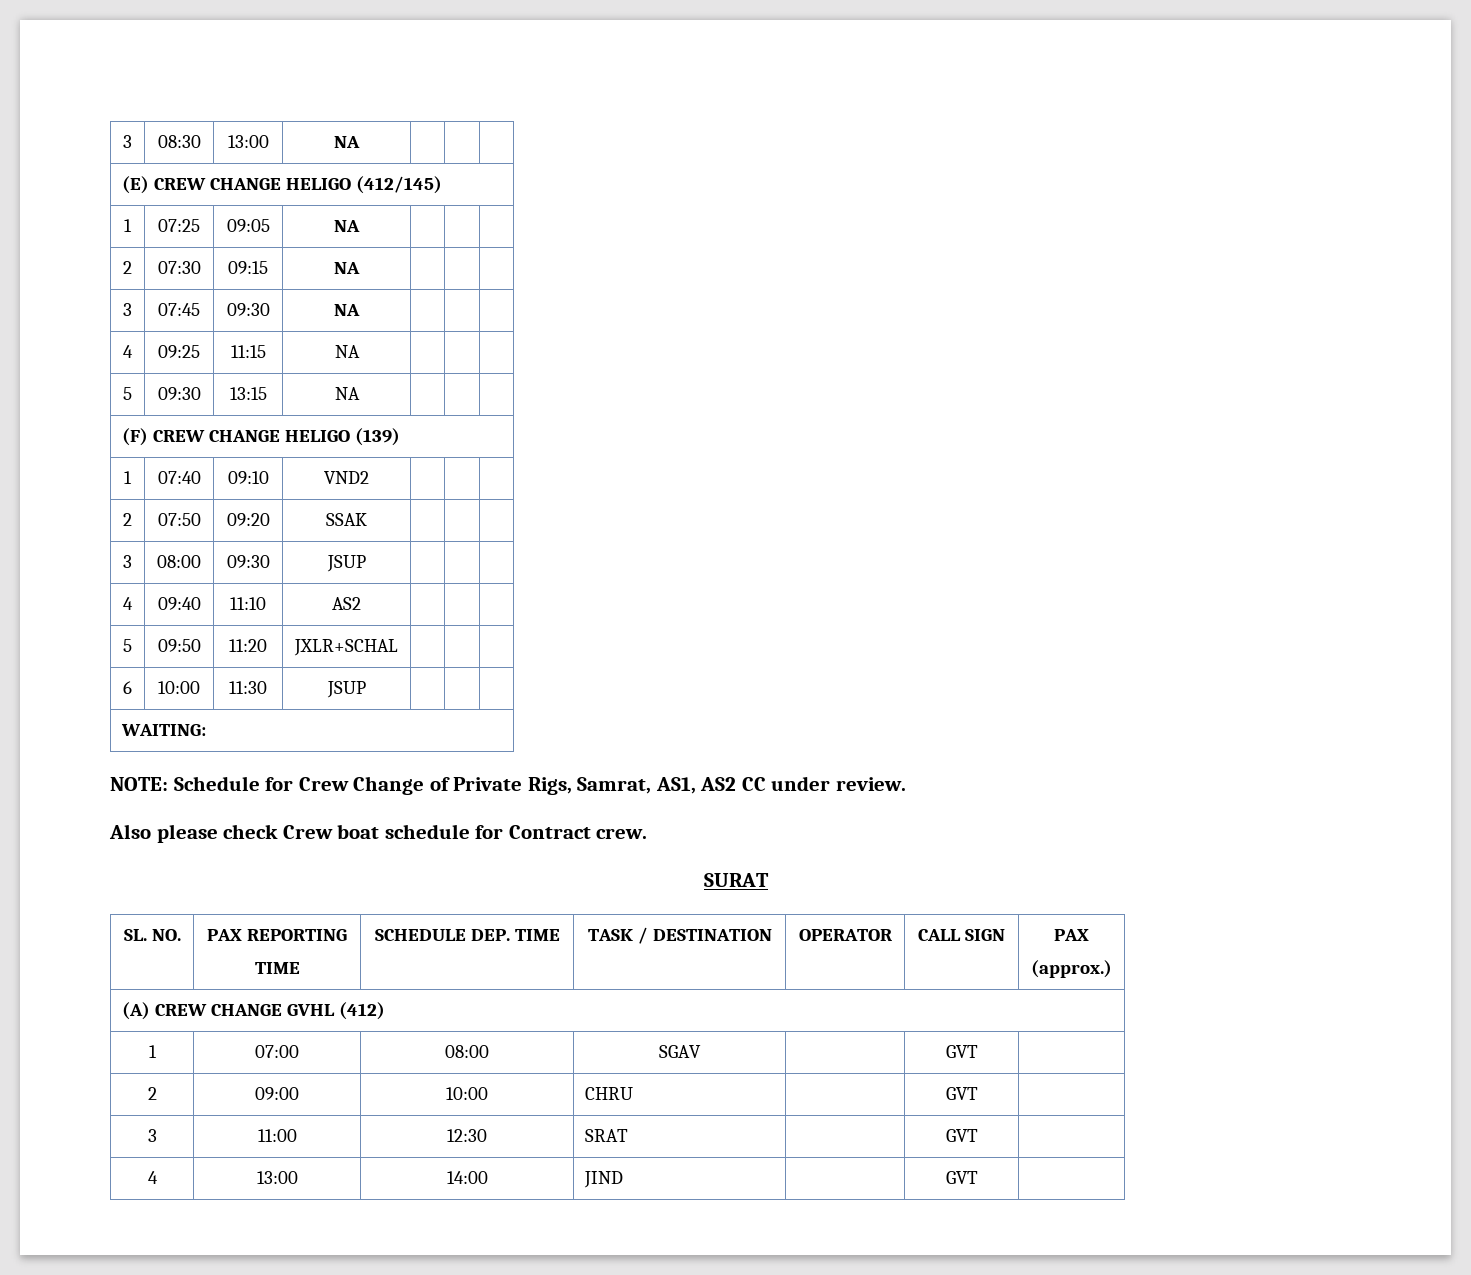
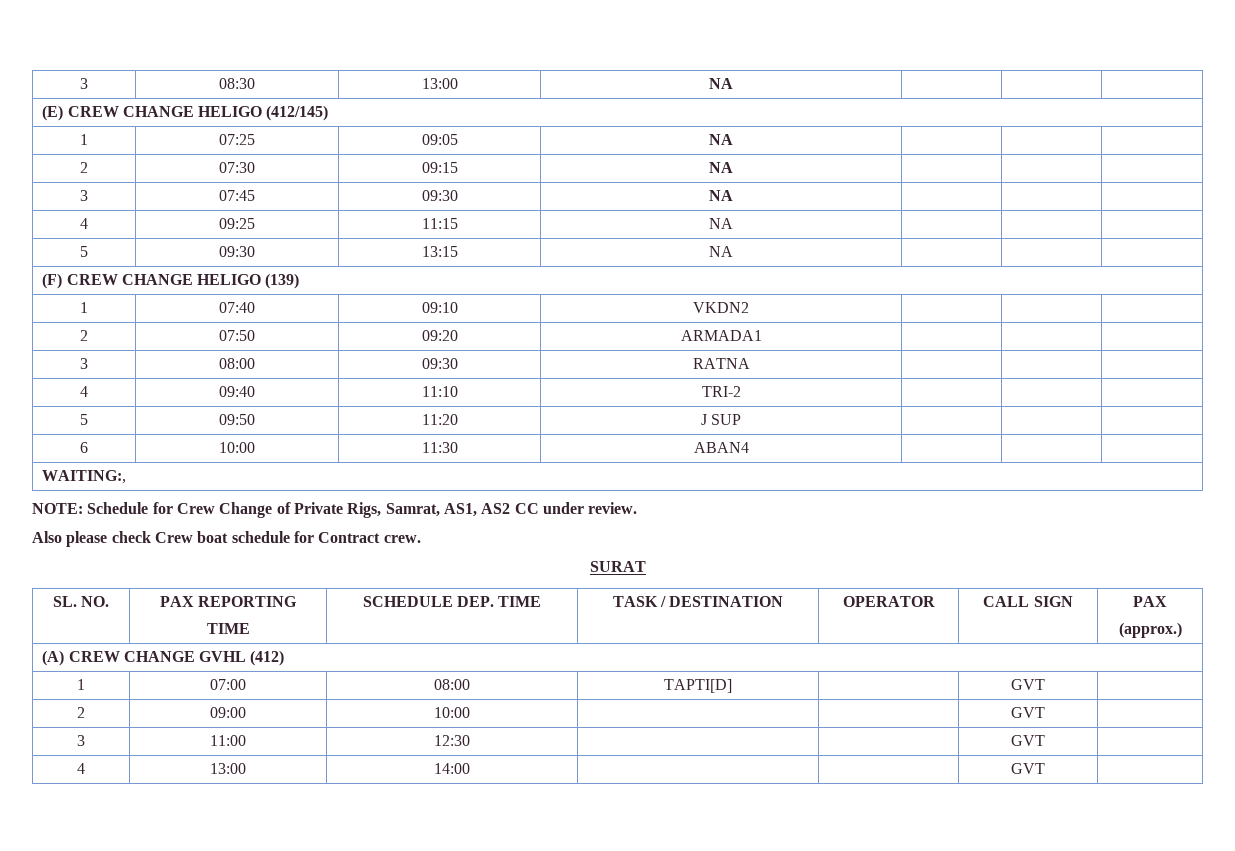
- 1 | 07:40 | 09:10 | VND2 | | |
+ 1 | 07:40 | 09:10 | VKDN2 | | |
- 2 | 07:50 | 09:20 | SSAK | | |
+ 2 | 07:50 | 09:20 | ARMADA1 | | |
- 3 | 08:00 | 09:30 | JSUP | | |
+ 3 | 08:00 | 09:30 | RATNA | | |
- 4 | 09:40 | 11:10 | AS2 | | |
+ 4 | 09:40 | 11:10 | TRI-2 | | |
- 5 | 09:50 | 11:20 | JXLR+SCHAL | | |
+ 5 | 09:50 | 11:20 | J SUP | | |
- 6 | 10:00 | 11:30 | JSUP | | |
- WAITING:
+ 6 | 10:00 | 11:30 | ABAN4 | | |
+ WAITING:,
- 1 | 07:00 | 08:00 | SGAV | | GVT |
+ 1 | 07:00 | 08:00 | TAPTI[D] | | GVT |
- 2 | 09:00 | 10:00 | CHRU | | GVT |
+ 2 | 09:00 | 10:00 | | | GVT |
- 3 | 11:00 | 12:30 | SRAT | | GVT |
+ 3 | 11:00 | 12:30 | | | GVT |
- 4 | 13:00 | 14:00 | JIND | | GVT |
+ 4 | 13:00 | 14:00 | | | GVT |

